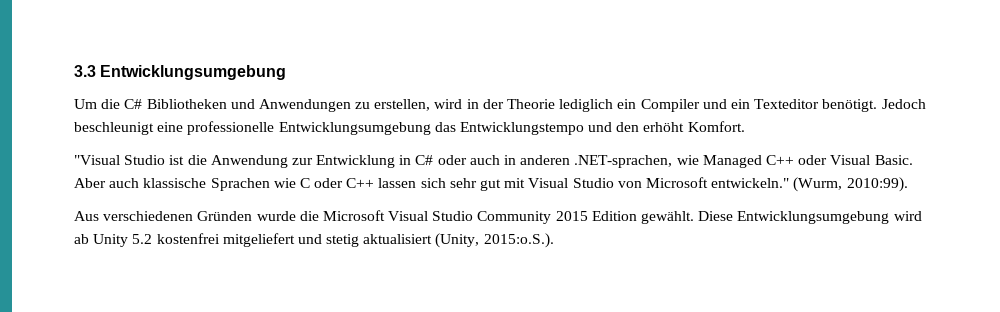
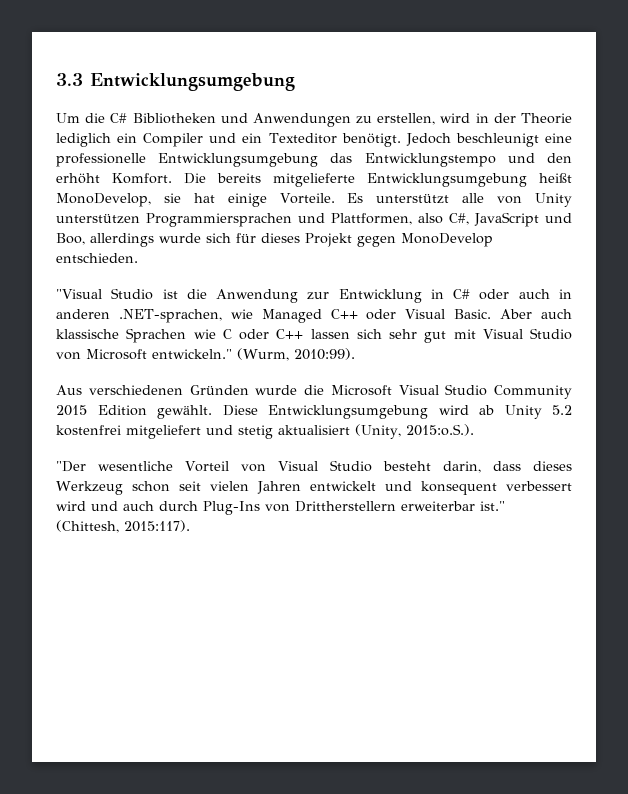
+ Die bereits mitgelieferte Entwicklungsumgebung heißt MonoDevelop, sie hat einige Vorteile. Es unterstützt alle von Unity unterstützen Programmiersprachen und Plattformen, also C#, JavaScript und Boo, allerdings wurde sich für dieses Projekt gegen MonoDevelop entschieden.
+ "Der wesentliche Vorteil von Visual Studio besteht darin, dass dieses Werkzeug schon seit vielen Jahren entwickelt und konsequent verbessert wird und auch durch Plug-Ins von Drittherstellern erweiterbar ist." (Chittesh, 2015:117).

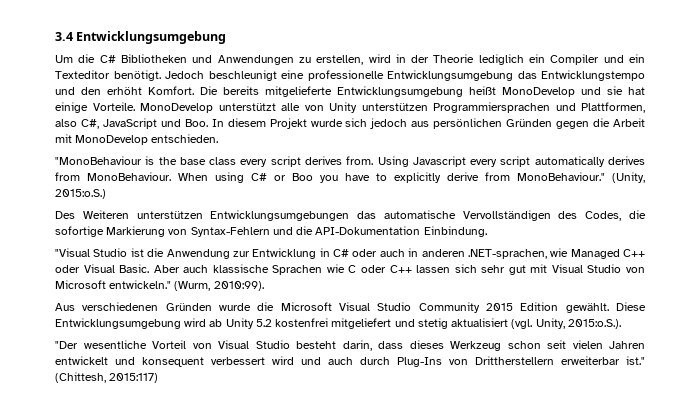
- 3.3 Entwicklungsumgebung
+ 3.4 Entwicklungsumgebung
- Die bereits mitgelieferte Entwicklungsumgebung heißt MonoDevelop, sie hat einige Vorteile.
+ Die bereits mitgelieferte Entwicklungsumgebung heißt MonoDevelop und sie hat einige Vorteile.
- Es unterstützt alle von Unity unterstützen Programmiersprachen und Plattformen, also C#, JavaScript und Boo, allerdings wurde sich für dieses Projekt gegen MonoDevelop entschieden.
+ MonoDevelop unterstützt alle von Unity unterstützen Programmiersprachen und Plattformen, also C#, JavaScript und Boo. In diesem Projekt wurde sich jedoch aus persönlichen Gründen gegen die Arbeit mit MonoDevelop entschieden.
+ "MonoBehaviour is the base class every script derives from. Using Javascript every script automatically derives from MonoBehaviour. When using C# or Boo you have to explicitly derive from MonoBehaviour." (Unity, 2015:o.S.)
+ Des Weiteren unterstützen Entwicklungsumgebungen das automatische Vervollständigen des Codes, die sofortige Markierung von Syntax-Fehlern und die API-Dokumentation Einbindung.
- Diese Entwicklungsumgebung wird ab Unity 5.2 kostenfrei mitgeliefert und stetig aktualisiert (Unity, 2015:o.S.).
+ Diese Entwicklungsumgebung wird ab Unity 5.2 kostenfrei mitgeliefert und stetig aktualisiert (vgl. Unity, 2015:o.S.).
- (Chittesh, 2015:117).
+ (Chittesh, 2015:117)

